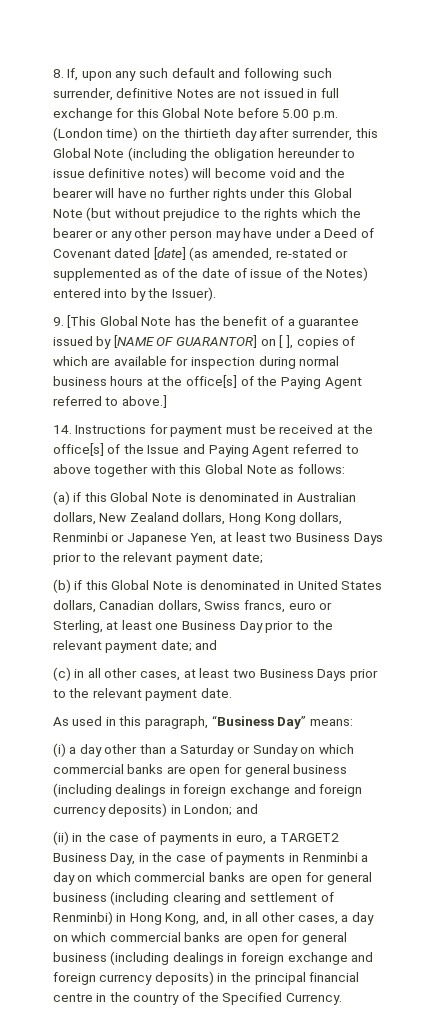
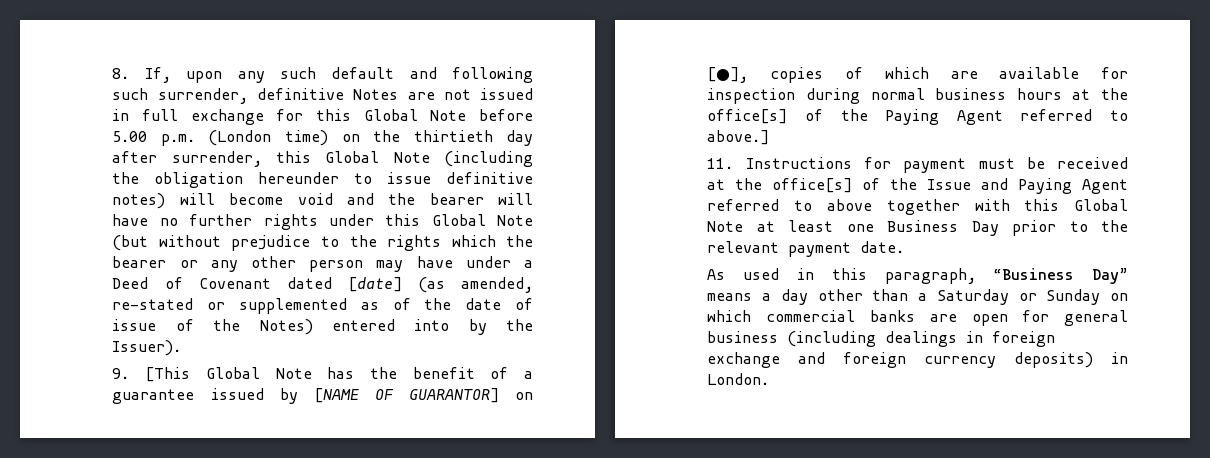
- 9. [This Global Note has the benefit of a guarantee issued by [NAME OF GUARANTOR] on [ ], copies of which are available for inspection during normal business hours at the office[s] of the Paying Agent referred to above.]
+ 9. [This Global Note has the benefit of a guarantee issued by [NAME OF GUARANTOR] on [●], copies of which are available for inspection during normal business hours at the office[s] of the Paying Agent referred to above.]
- 14. Instructions for payment must be received at the office[s] of the Issue and Paying Agent referred to above together with this Global Note as follows:
- (a) if this Global Note is denominated in Australian dollars, New Zealand dollars, Hong Kong dollars, Renminbi or Japanese Yen, at least two Business Days prior to the relevant payment date;
- (b) if this Global Note is denominated in United States dollars, Canadian dollars, Swiss francs, euro or Sterling, at least one Business Day prior to the relevant payment date; and
- (c) in all other cases, at least two Business Days prior to the relevant payment date.
+ 11. Instructions for payment must be received at the office[s] of the Issue and Paying Agent referred to above together with this Global Note at least one Business Day prior to the relevant payment date.
- As used in this paragraph, “Business Day” means:
- (i) a day other than a Saturday or Sunday on which commercial banks are open for general business (including dealings in foreign exchange and foreign currency deposits) in London; and
- (ii) in the case of payments in euro, a TARGET2 Business Day, in the case of payments in Renminbi a day on which commercial banks are open for general business (including clearing and settlement of Renminbi) in Hong Kong, and, in all other cases, a day on which commercial banks are open for general business (including dealings in foreign exchange and foreign currency deposits) in the principal financial centre in the country of the Specified Currency.
+ As used in this paragraph, “Business Day” means a day other than a Saturday or Sunday on which commercial banks are open for general business (including dealings in foreign exchange and foreign currency deposits) in London.

